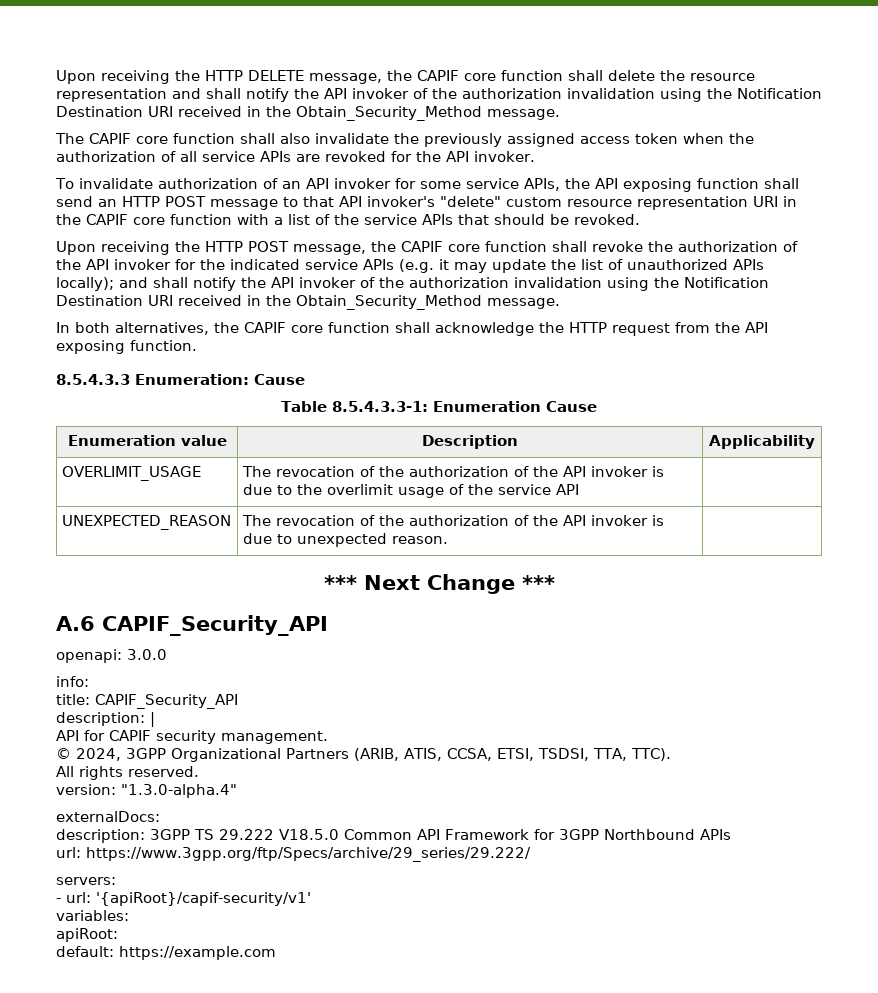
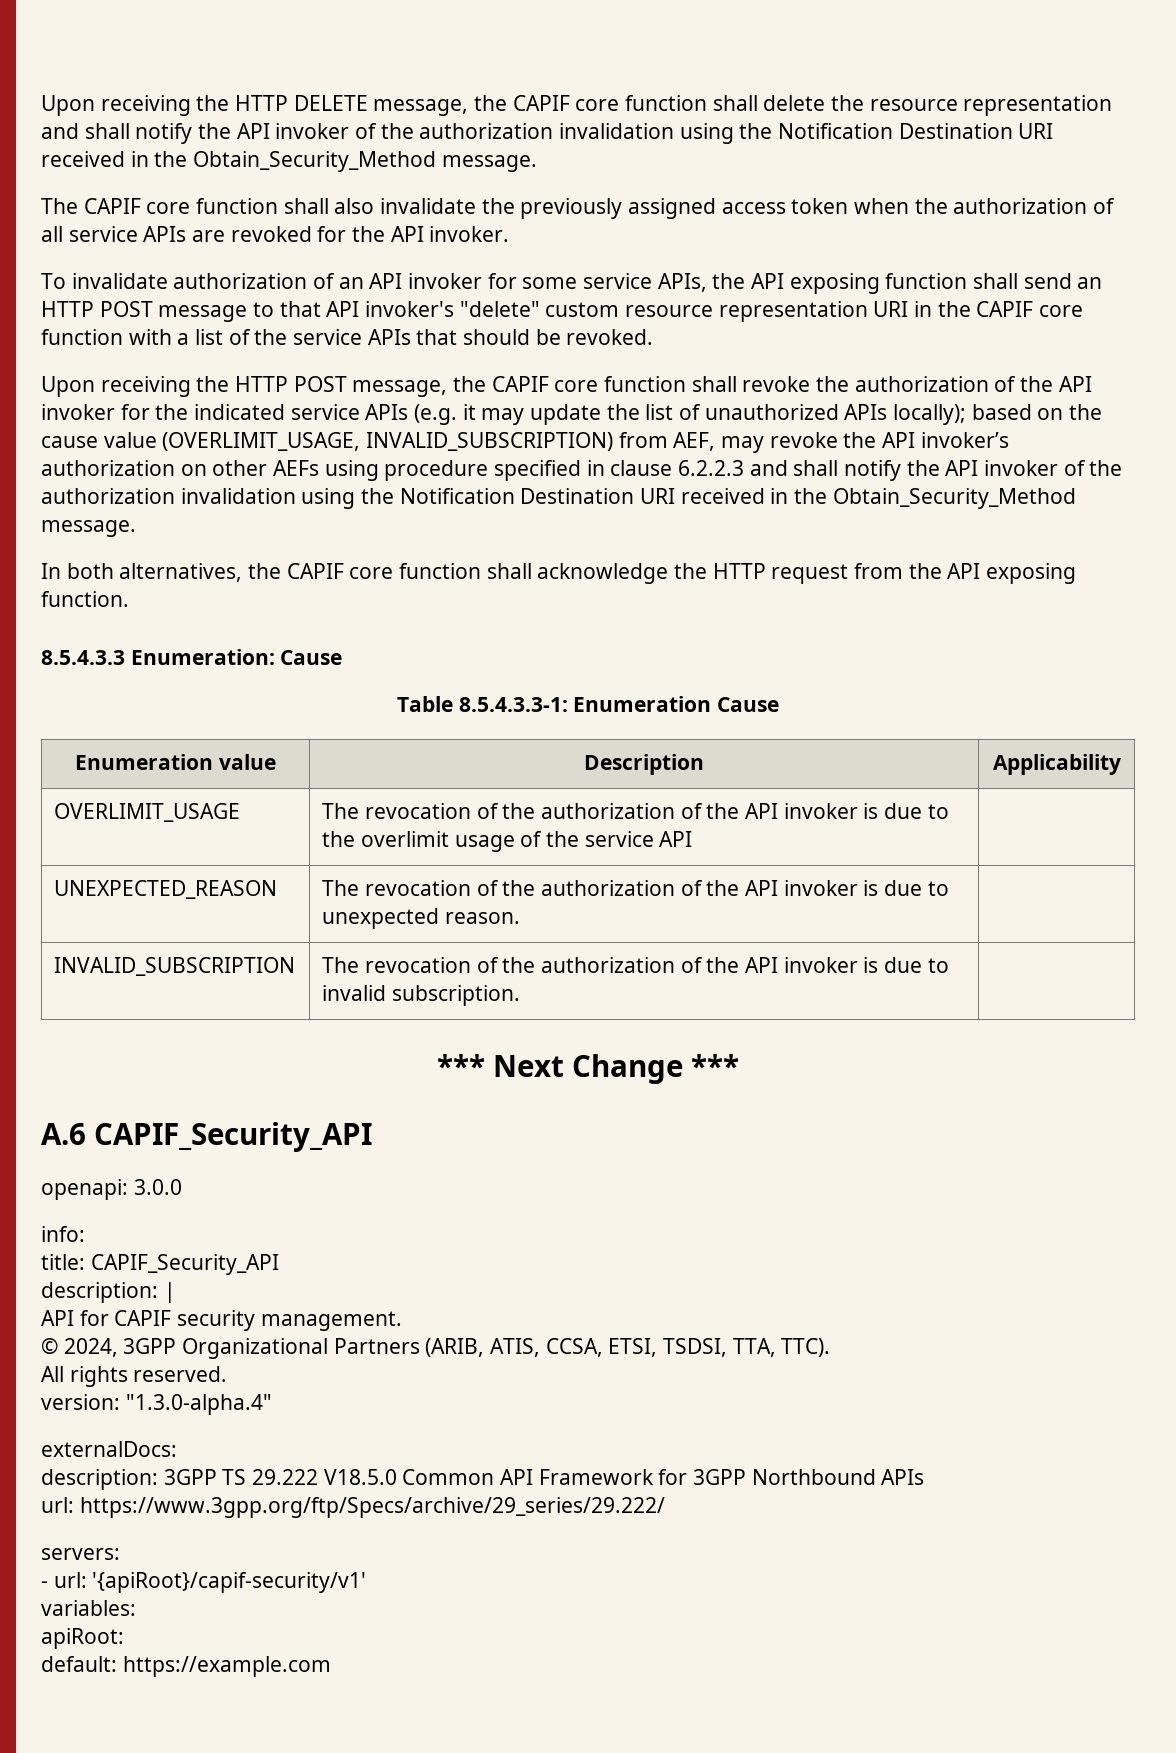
- Upon receiving the HTTP POST message, the CAPIF core function shall revoke the authorization of the API invoker for the indicated service APIs (e.g. it may update the list of unauthorized APIs locally); and shall notify the API invoker of the authorization invalidation using the Notification Destination URI received in the Obtain_Security_Method message.
+ Upon receiving the HTTP POST message, the CAPIF core function shall revoke the authorization of the API invoker for the indicated service APIs (e.g. it may update the list of unauthorized APIs locally); based on the cause value (OVERLIMIT_USAGE, INVALID_SUBSCRIPTION) from AEF, may revoke the API invoker’s authorization on other AEFs using procedure specified in clause 6.2.2.3 and shall notify the API invoker of the authorization invalidation using the Notification Destination URI received in the Obtain_Security_Method message.
+ INVALID_SUBSCRIPTION | The revocation of the authorization of the API invoker is due to invalid subscription. |

